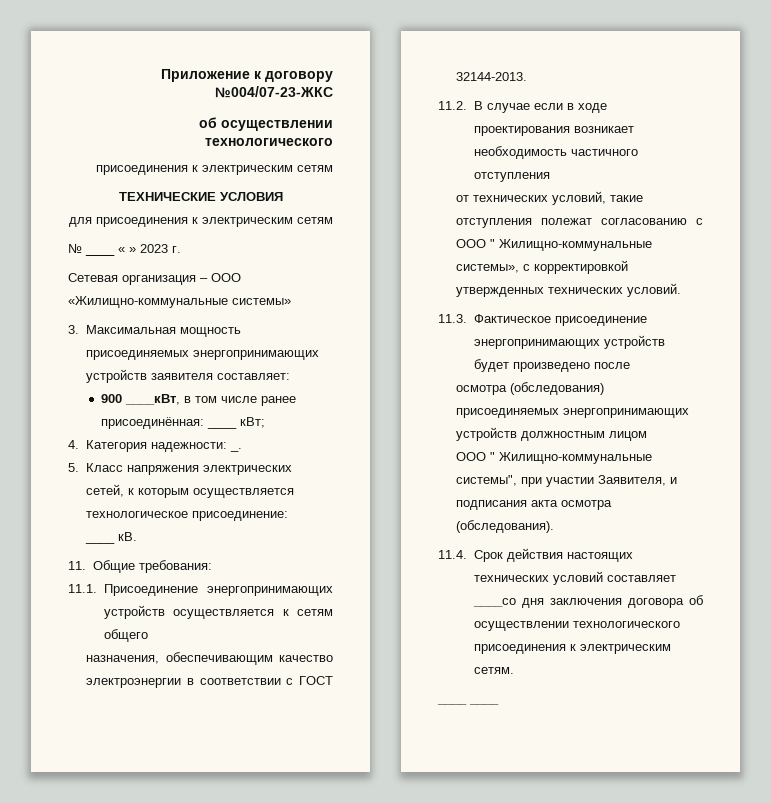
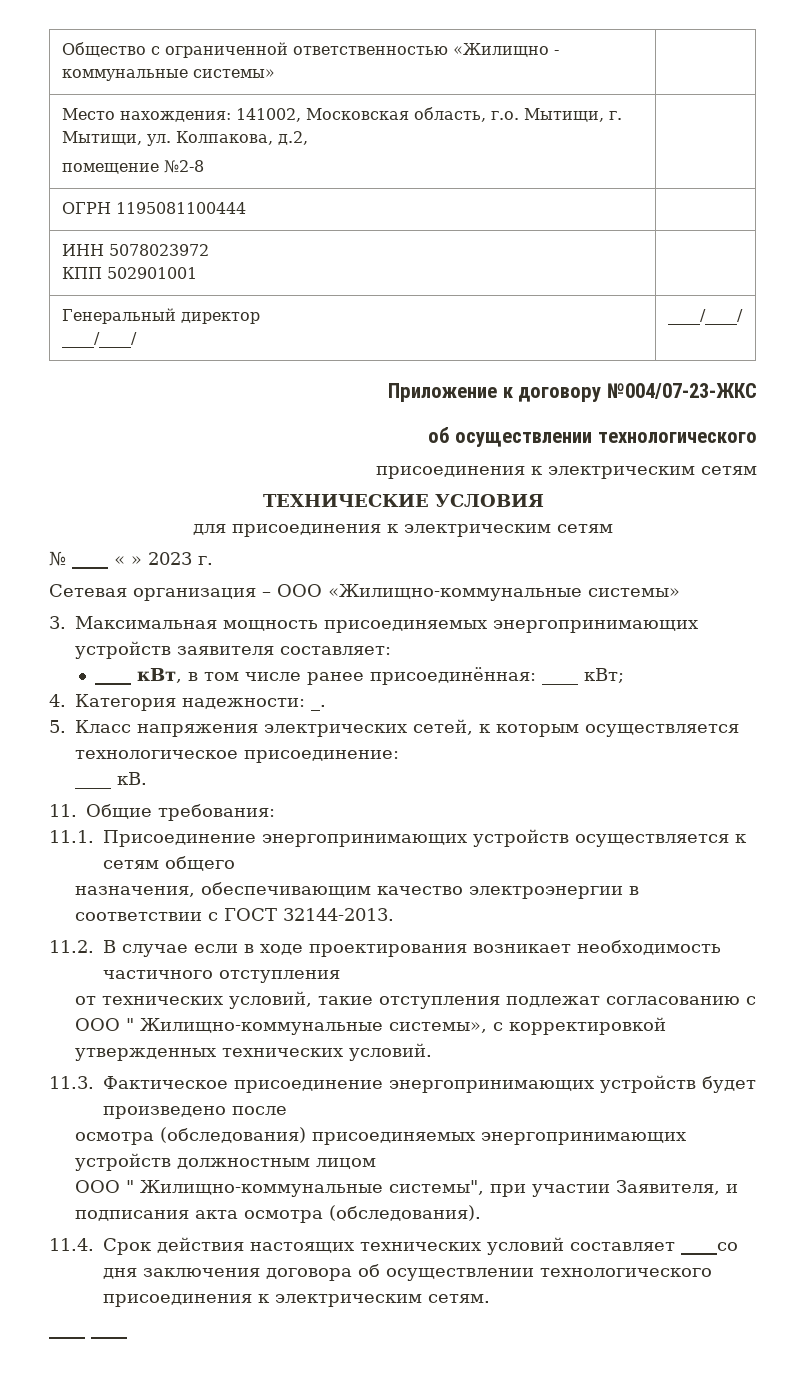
+ Общество с ограниченной ответственностью «Жилищно - коммунальные системы» |
+ Место нахождения: 141002, Московская область, г.о. Мытищи, г. Мытищи, ул. Колпакова, д.2,
+ помещение №2-8 |
+ ОГРН 1195081100444 |
+ ИНН 5078023972
+ КПП 502901001 |
+ Генеральный директор
+ ____/____/ | ____/____/
- 900 ____кВт, в том числе ранее присоединённая: ____ кВт;
+ ____ кВт, в том числе ранее присоединённая: ____ кВт;
- от технических условий, такие отступления полежат согласованию с ООО " Жилищно-коммунальные системы», с корректировкой утвержденных технических условий.
+ от технических условий, такие отступления подлежат согласованию с ООО " Жилищно-коммунальные системы», с корректировкой утвержденных технических условий.

